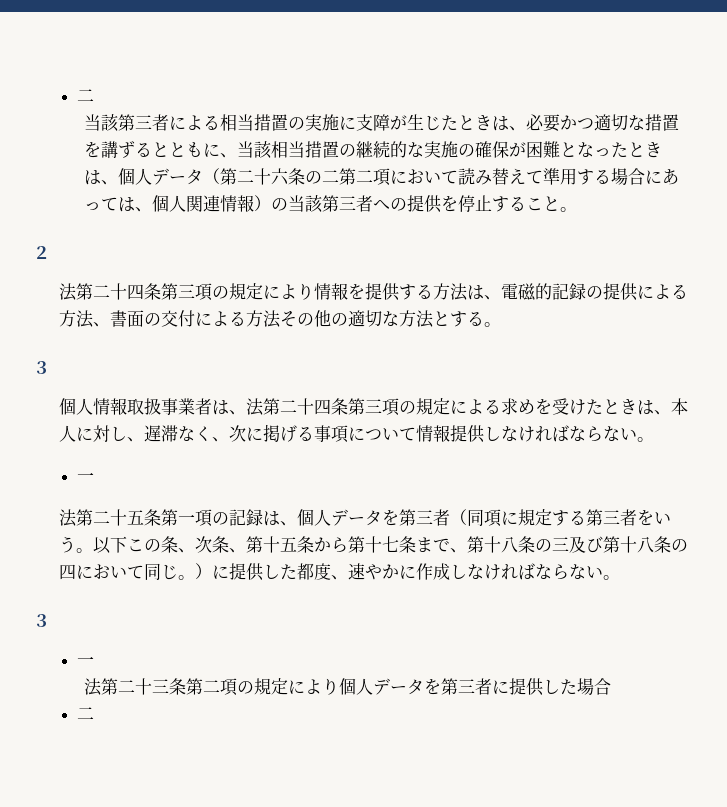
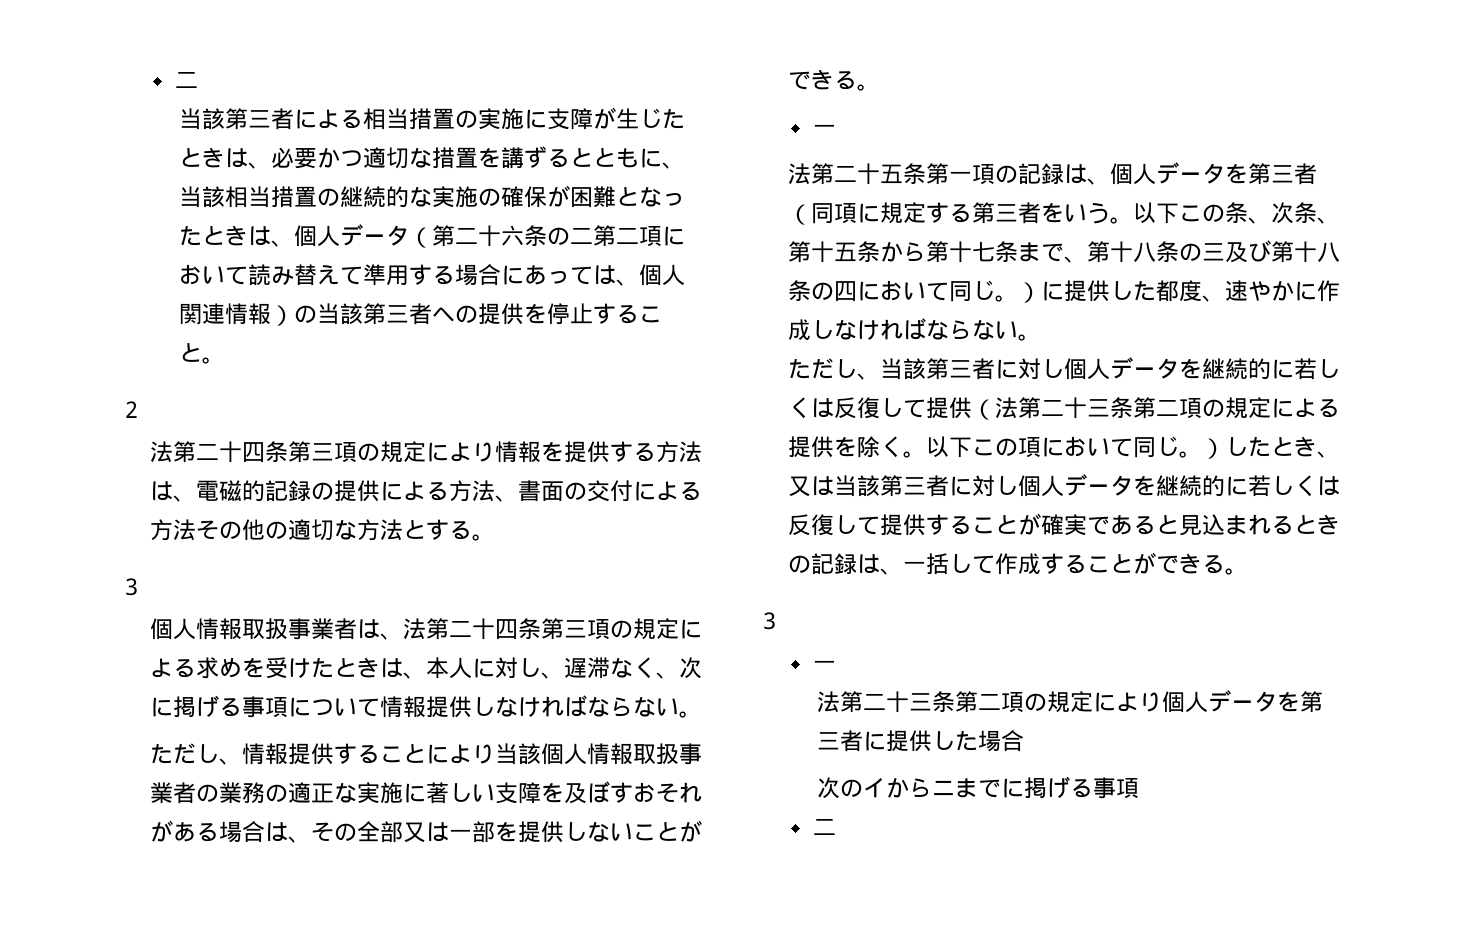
+ ただし、情報提供することにより当該個人情報取扱事業者の業務の適正な実施に著しい支障を及ぼすおそれがある場合は、その全部又は一部を提供しないことができる。
+ ただし、当該第三者に対し個人データを継続的に若しくは反復して提供（法第二十三条第二項の規定による提供を除く。以下この項において同じ。）したとき、又は当該第三者に対し個人データを継続的に若しくは反復して提供することが確実であると見込まれるときの記録は、一括して作成することができる。
+ 次のイからニまでに掲げる事項

